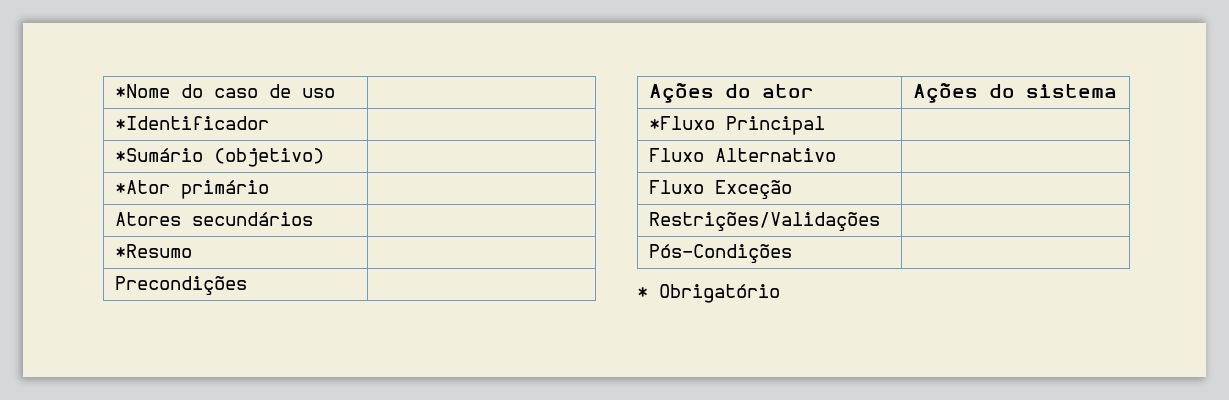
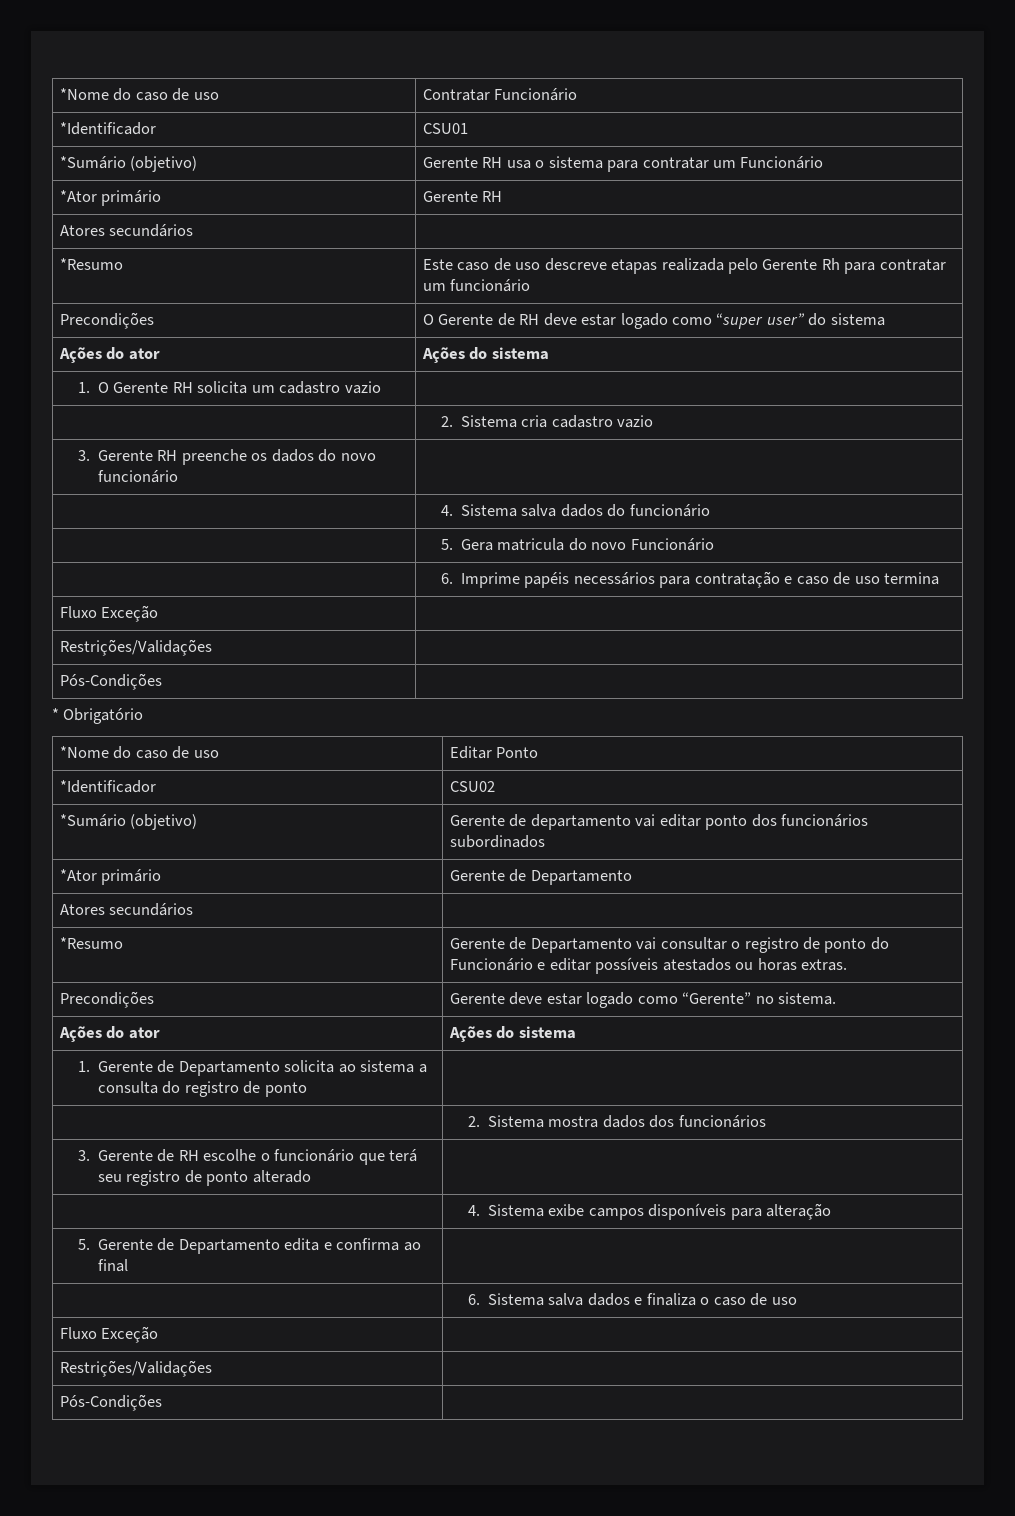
- *Nome do caso de uso |
- *Identificador |
- *Sumário (objetivo) |
- *Ator primário |
+ *Nome do caso de uso | Contratar Funcionário
+ *Identificador | CSU01
+ *Sumário (objetivo) | Gerente RH usa o sistema para contratar um Funcionário
+ *Ator primário | Gerente RH
  Atores secundários |
- *Resumo |
- Precondições |
+ *Resumo | Este caso de uso descreve etapas realizada pelo Gerente Rh para contratar um funcionário
+ Precondições | O Gerente de RH deve estar logado como “super user” do sistema
  Ações do ator | Ações do sistema
- *Fluxo Principal |
- Fluxo Alternativo |
+ 1. O Gerente RH solicita um cadastro vazio |
+ | 2. Sistema cria cadastro vazio
+ 3. Gerente RH preenche os dados do novo funcionário |
+ | 4. Sistema salva dados do funcionário
+ | 5. Gera matricula do novo Funcionário
+ | 6. Imprime papéis necessários para contratação e caso de uso termina
+ *Nome do caso de uso | Editar Ponto
+ *Identificador | CSU02
+ *Sumário (objetivo) | Gerente de departamento vai editar ponto dos funcionários subordinados
+ *Ator primário | Gerente de Departamento
+ Atores secundários |
+ *Resumo | Gerente de Departamento vai consultar o registro de ponto do Funcionário e editar possíveis atestados ou horas extras.
+ Precondições | Gerente deve estar logado como “Gerente” no sistema.
+ Ações do ator | Ações do sistema
+ 1. Gerente de Departamento solicita ao sistema a consulta do registro de ponto |
+ | 2. Sistema mostra dados dos funcionários
+ 3. Gerente de RH escolhe o funcionário que terá seu registro de ponto alterado |
+ | 4. Sistema exibe campos disponíveis para alteração
+ 5. Gerente de Departamento edita e confirma ao final |
+ | 6. Sistema salva dados e finaliza o caso de uso
+ Fluxo Exceção |
+ Restrições/Validações |
+ Pós-Condições |

